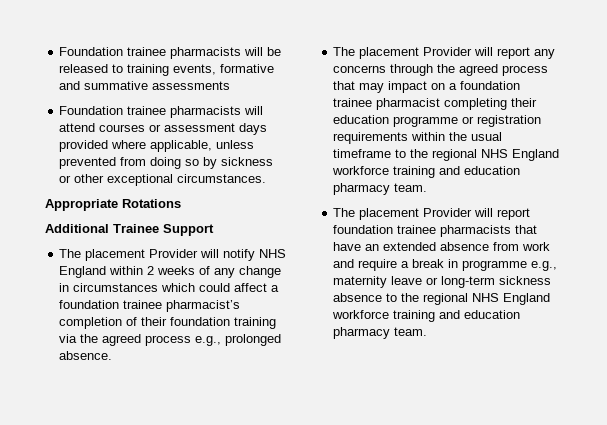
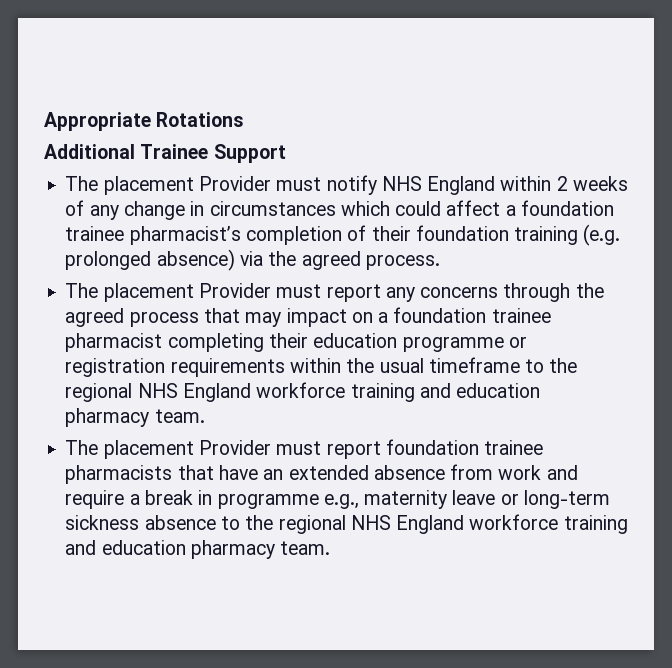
- Foundation trainee pharmacists will be released to training events, formative and summative assessments
- Foundation trainee pharmacists will attend courses or assessment days provided where applicable, unless prevented from doing so by sickness or other exceptional circumstances.
- The placement Provider will notify NHS England within 2 weeks of any change in circumstances which could affect a foundation trainee pharmacist’s completion of their foundation training via the agreed process e.g., prolonged absence.
- The placement Provider will report any concerns through the agreed process that may impact on a foundation trainee pharmacist completing their education programme or registration requirements within the usual timeframe to the regional NHS England workforce training and education pharmacy team.
+ The placement Provider must notify NHS England within 2 weeks of any change in circumstances which could affect a foundation trainee pharmacist’s completion of their foundation training (e.g. prolonged absence) via the agreed process.
+ The placement Provider must report any concerns through the agreed process that may impact on a foundation trainee pharmacist completing their education programme or registration requirements within the usual timeframe to the regional NHS England workforce training and education pharmacy team.
- The placement Provider will report foundation trainee pharmacists that have an extended absence from work and require a break in programme e.g., maternity leave or long-term sickness absence to the regional NHS England workforce training and education pharmacy team.
+ The placement Provider must report foundation trainee pharmacists that have an extended absence from work and require a break in programme e.g., maternity leave or long-term sickness absence to the regional NHS England workforce training and education pharmacy team.

